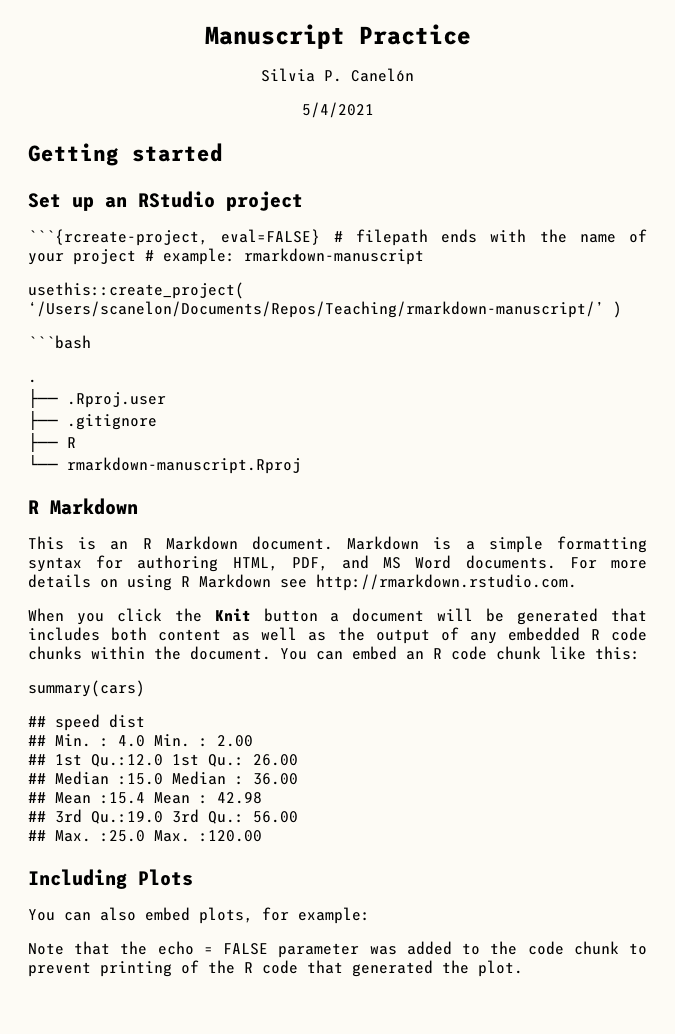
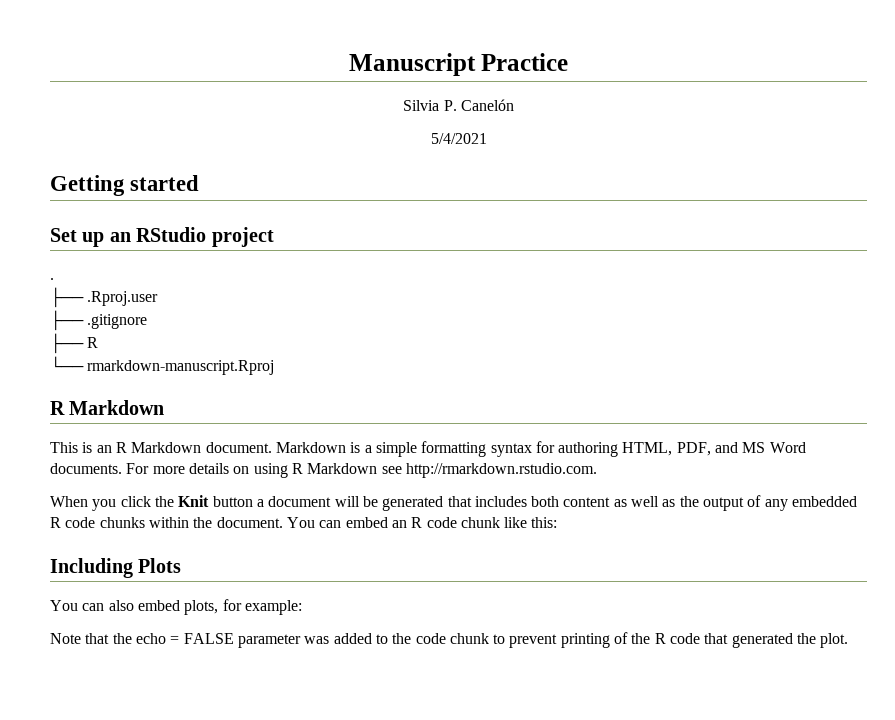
- ```{rcreate-project, eval=FALSE} # filepath ends with the name of your project # example: rmarkdown-manuscript
- usethis::create_project( ‘/Users/scanelon/Documents/Repos/Teaching/rmarkdown-manuscript/’ )
- ```bash
- summary(cars)
- ## speed dist
- ## Min. : 4.0 Min. : 2.00
- ## 1st Qu.:12.0 1st Qu.: 26.00
- ## Median :15.0 Median : 36.00
- ## Mean :15.4 Mean : 42.98
- ## 3rd Qu.:19.0 3rd Qu.: 56.00
- ## Max. :25.0 Max. :120.00

